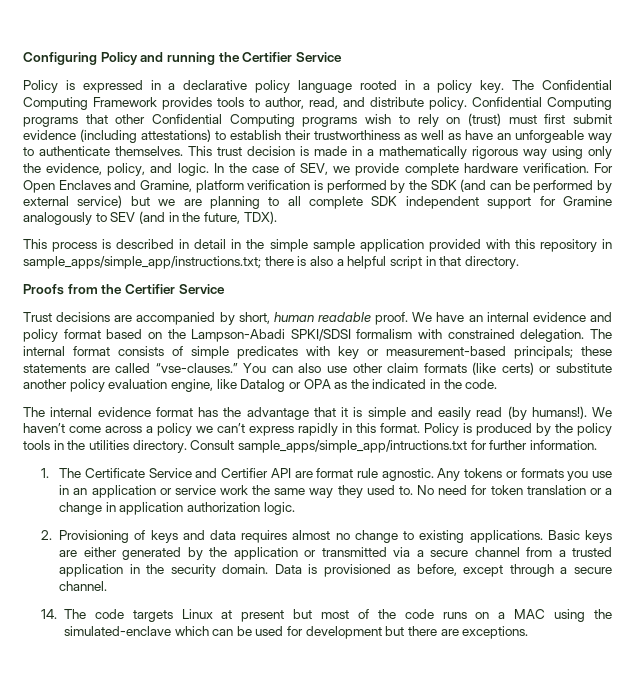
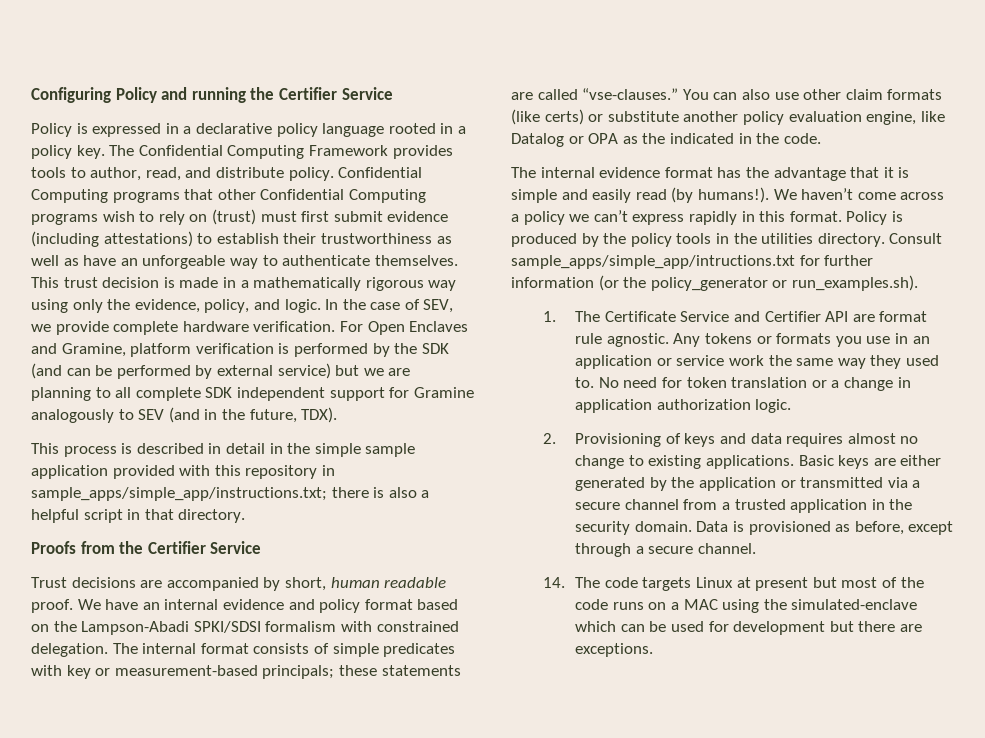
- Consult sample_apps/simple_app/intructions.txt for further information.
+ Consult sample_apps/simple_app/intructions.txt for further information (or the policy_generator or run_examples.sh).

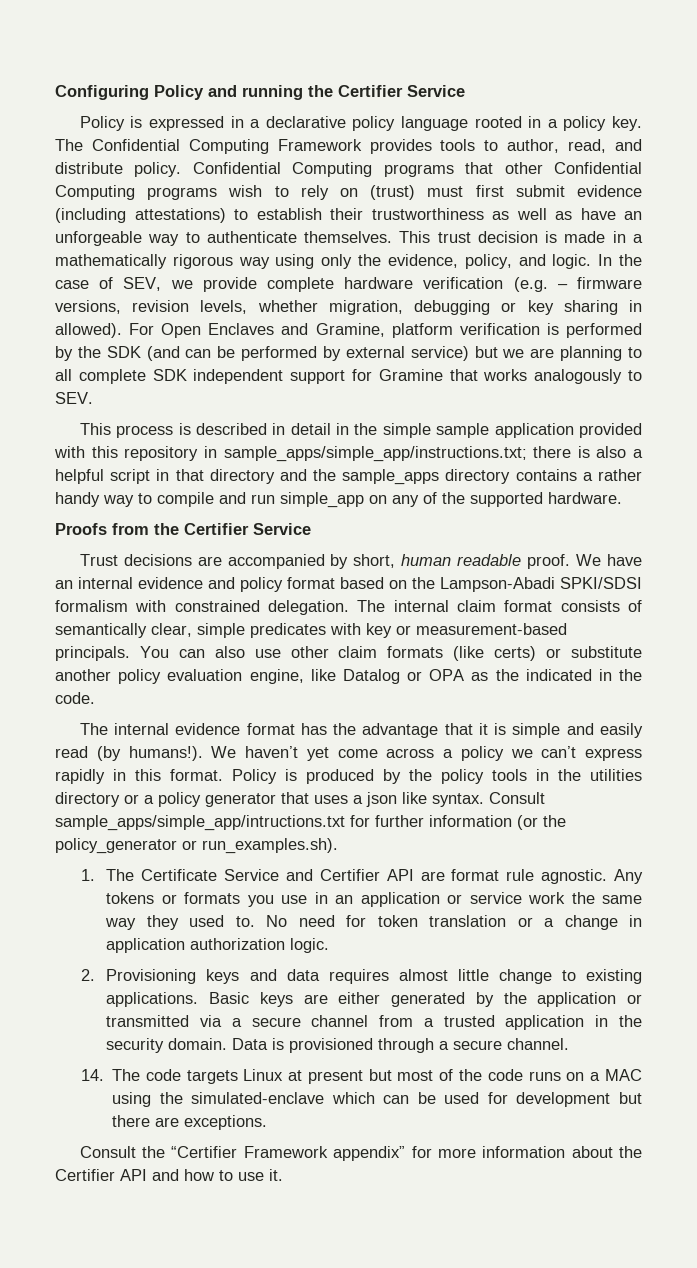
- In the case of SEV, we provide complete hardware verification.
+ In the case of SEV, we provide complete hardware verification (e.g. – firmware versions, revision levels, whether migration, debugging or key sharing in allowed).
- For Open Enclaves and Gramine, platform verification is performed by the SDK (and can be performed by external service) but we are planning to all complete SDK independent support for Gramine analogously to SEV (and in the future, TDX).
+ For Open Enclaves and Gramine, platform verification is performed by the SDK (and can be performed by external service) but we are planning to all complete SDK independent support for Gramine that works analogously to SEV.
- This process is described in detail in the simple sample application provided with this repository in sample_apps/simple_app/instructions.txt; there is also a helpful script in that directory.
+ This process is described in detail in the simple sample application provided with this repository in sample_apps/simple_app/instructions.txt; there is also a helpful script in that directory and the sample_apps directory contains a rather handy way to compile and run simple_app on any of the supported hardware.
- The internal format consists of simple predicates with key or measurement-based principals; these statements are called “vse-clauses.”
+ The internal claim format consists of semantically clear, simple predicates with key or measurement-based principals.
- We haven’t come across a policy we can’t express rapidly in this format.
+ We haven’t yet come across a policy we can’t express rapidly in this format.
- Policy is produced by the policy tools in the utilities directory.
+ Policy is produced by the policy tools in the utilities directory or a policy generator that uses a json like syntax.
- 2. Provisioning of keys and data requires almost no change to existing applications.
+ 2. Provisioning keys and data requires almost little change to existing applications.
- Data is provisioned as before, except through a secure channel.
+ Data is provisioned through a secure channel.
+ Consult the “Certifier Framework appendix” for more information about the Certifier API and how to use it.

